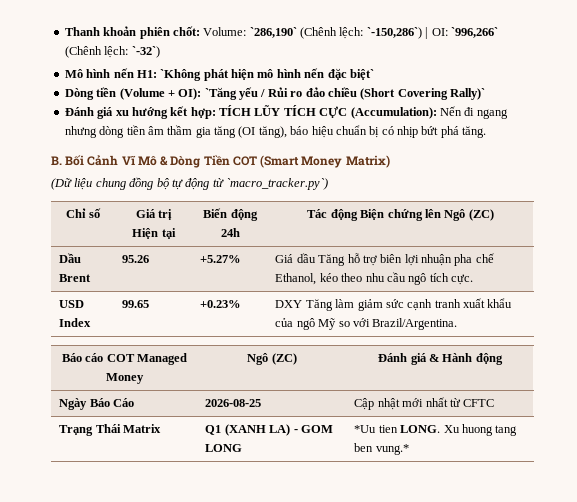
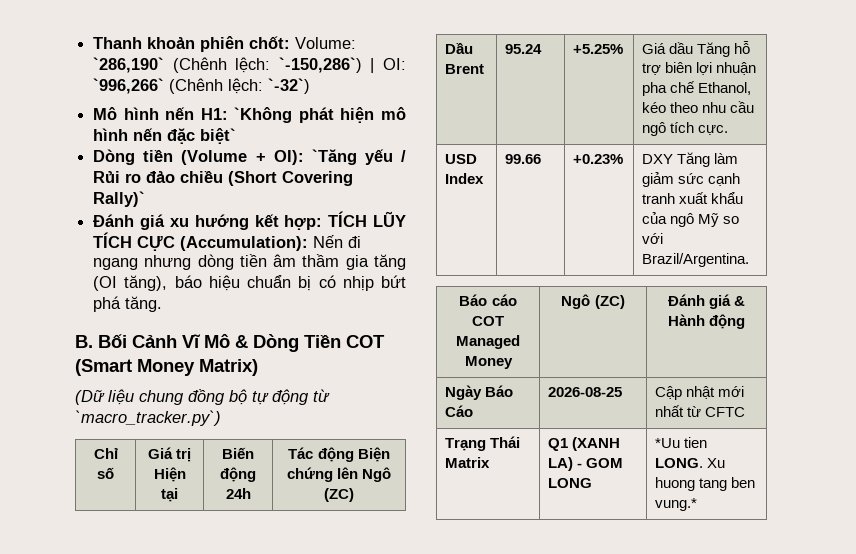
- Dầu Brent | 95.26 | +5.27% | Giá dầu Tăng hỗ trợ biên lợi nhuận pha chế Ethanol, kéo theo nhu cầu ngô tích cực.
+ Dầu Brent | 95.24 | +5.25% | Giá dầu Tăng hỗ trợ biên lợi nhuận pha chế Ethanol, kéo theo nhu cầu ngô tích cực.
- USD Index | 99.65 | +0.23% | DXY Tăng làm giảm sức cạnh tranh xuất khẩu của ngô Mỹ so với Brazil/Argentina.
+ USD Index | 99.66 | +0.23% | DXY Tăng làm giảm sức cạnh tranh xuất khẩu của ngô Mỹ so với Brazil/Argentina.

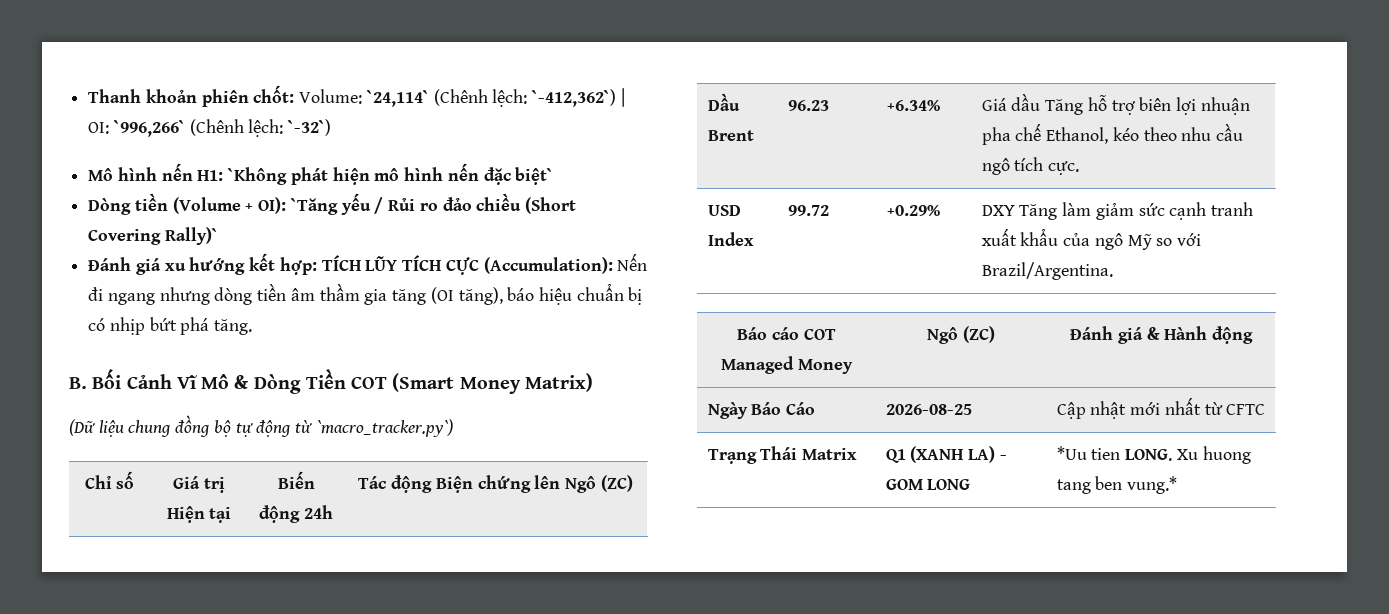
- Thanh khoản phiên chốt: Volume: `286,190` (Chênh lệch: `-150,286`) | OI: `996,266` (Chênh lệch: `-32`)
+ Thanh khoản phiên chốt: Volume: `24,114` (Chênh lệch: `-412,362`) | OI: `996,266` (Chênh lệch: `-32`)
- Dầu Brent | 95.24 | +5.25% | Giá dầu Tăng hỗ trợ biên lợi nhuận pha chế Ethanol, kéo theo nhu cầu ngô tích cực.
+ Dầu Brent | 96.23 | +6.34% | Giá dầu Tăng hỗ trợ biên lợi nhuận pha chế Ethanol, kéo theo nhu cầu ngô tích cực.
- USD Index | 99.66 | +0.23% | DXY Tăng làm giảm sức cạnh tranh xuất khẩu của ngô Mỹ so với Brazil/Argentina.
+ USD Index | 99.72 | +0.29% | DXY Tăng làm giảm sức cạnh tranh xuất khẩu của ngô Mỹ so với Brazil/Argentina.

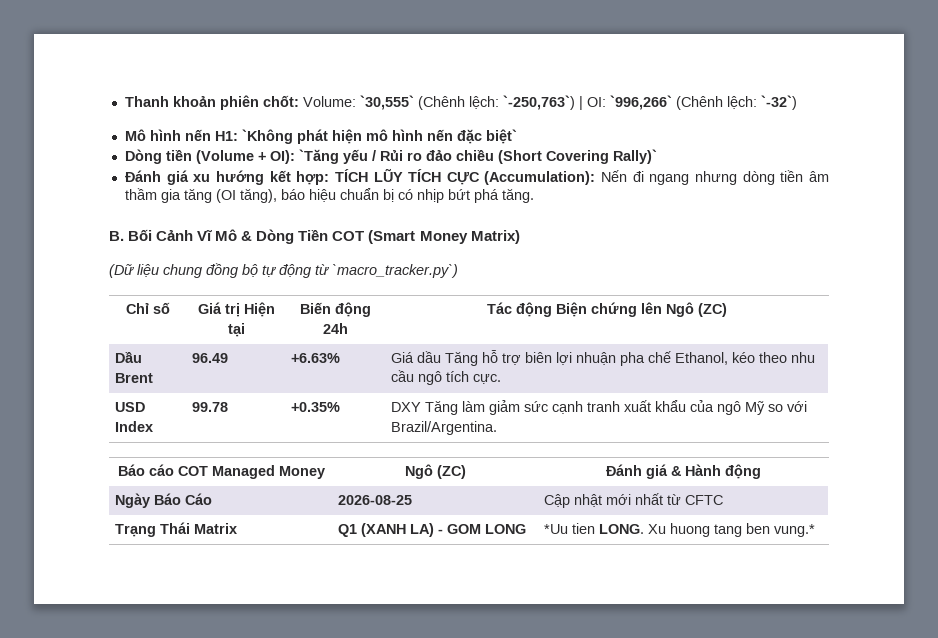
- Thanh khoản phiên chốt: Volume: `24,114` (Chênh lệch: `-412,362`) | OI: `996,266` (Chênh lệch: `-32`)
+ Thanh khoản phiên chốt: Volume: `30,555` (Chênh lệch: `-250,763`) | OI: `996,266` (Chênh lệch: `-32`)
- Dầu Brent | 96.23 | +6.34% | Giá dầu Tăng hỗ trợ biên lợi nhuận pha chế Ethanol, kéo theo nhu cầu ngô tích cực.
+ Dầu Brent | 96.49 | +6.63% | Giá dầu Tăng hỗ trợ biên lợi nhuận pha chế Ethanol, kéo theo nhu cầu ngô tích cực.
- USD Index | 99.72 | +0.29% | DXY Tăng làm giảm sức cạnh tranh xuất khẩu của ngô Mỹ so với Brazil/Argentina.
+ USD Index | 99.78 | +0.35% | DXY Tăng làm giảm sức cạnh tranh xuất khẩu của ngô Mỹ so với Brazil/Argentina.

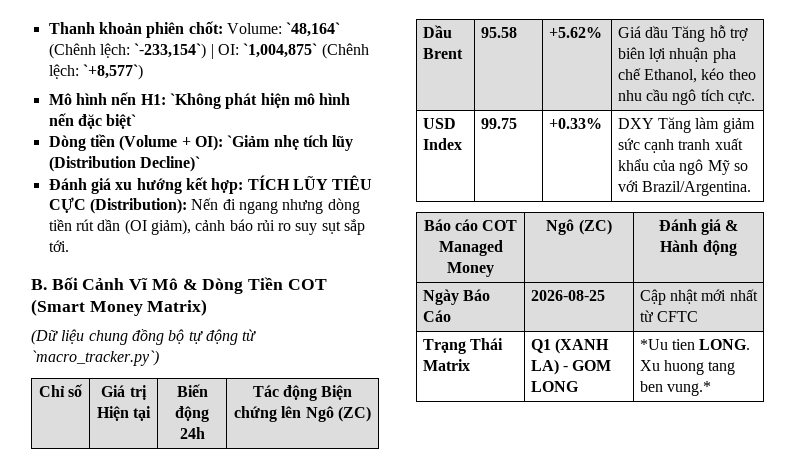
- Thanh khoản phiên chốt: Volume: `30,555` (Chênh lệch: `-250,763`) | OI: `996,266` (Chênh lệch: `-32`)
+ Thanh khoản phiên chốt: Volume: `48,164` (Chênh lệch: `-233,154`) | OI: `1,004,875` (Chênh lệch: `+8,577`)
- Dòng tiền (Volume + OI): `Tăng yếu / Rủi ro đảo chiều (Short Covering Rally)`
+ Dòng tiền (Volume + OI): `Giảm nhẹ tích lũy (Distribution Decline)`
- Đánh giá xu hướng kết hợp: TÍCH LŨY TÍCH CỰC (Accumulation): Nến đi ngang nhưng dòng tiền âm thầm gia tăng (OI tăng), báo hiệu chuẩn bị có nhịp bứt phá tăng.
+ Đánh giá xu hướng kết hợp: TÍCH LŨY TIÊU CỰC (Distribution): Nến đi ngang nhưng dòng tiền rút dần (OI giảm), cảnh báo rủi ro suy sụt sắp tới.
- Dầu Brent | 96.49 | +6.63% | Giá dầu Tăng hỗ trợ biên lợi nhuận pha chế Ethanol, kéo theo nhu cầu ngô tích cực.
+ Dầu Brent | 95.58 | +5.62% | Giá dầu Tăng hỗ trợ biên lợi nhuận pha chế Ethanol, kéo theo nhu cầu ngô tích cực.
- USD Index | 99.78 | +0.35% | DXY Tăng làm giảm sức cạnh tranh xuất khẩu của ngô Mỹ so với Brazil/Argentina.
+ USD Index | 99.75 | +0.33% | DXY Tăng làm giảm sức cạnh tranh xuất khẩu của ngô Mỹ so với Brazil/Argentina.

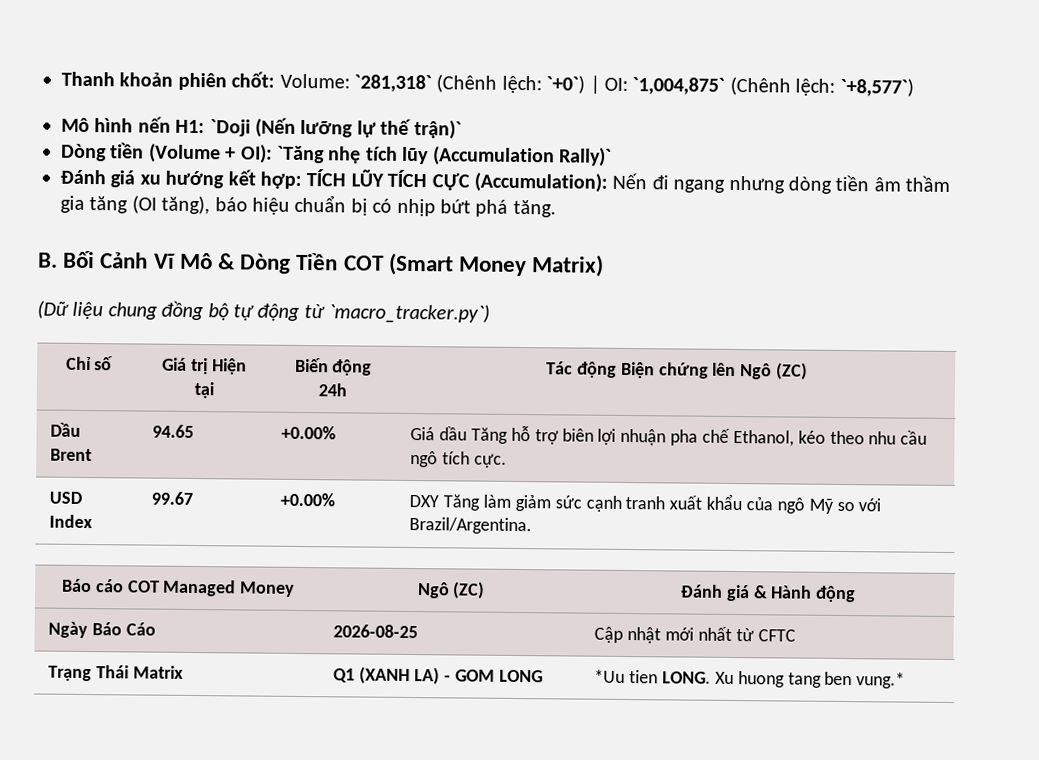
- Thanh khoản phiên chốt: Volume: `48,164` (Chênh lệch: `-233,154`) | OI: `1,004,875` (Chênh lệch: `+8,577`)
+ Thanh khoản phiên chốt: Volume: `281,318` (Chênh lệch: `+0`) | OI: `1,004,875` (Chênh lệch: `+8,577`)
- Mô hình nến H1: `Không phát hiện mô hình nến đặc biệt`
+ Mô hình nến H1: `Doji (Nến lưỡng lự thế trận)`
- Dòng tiền (Volume + OI): `Giảm nhẹ tích lũy (Distribution Decline)`
+ Dòng tiền (Volume + OI): `Tăng nhẹ tích lũy (Accumulation Rally)`
- Đánh giá xu hướng kết hợp: TÍCH LŨY TIÊU CỰC (Distribution): Nến đi ngang nhưng dòng tiền rút dần (OI giảm), cảnh báo rủi ro suy sụt sắp tới.
+ Đánh giá xu hướng kết hợp: TÍCH LŨY TÍCH CỰC (Accumulation): Nến đi ngang nhưng dòng tiền âm thầm gia tăng (OI tăng), báo hiệu chuẩn bị có nhịp bứt phá tăng.
- Dầu Brent | 95.58 | +5.62% | Giá dầu Tăng hỗ trợ biên lợi nhuận pha chế Ethanol, kéo theo nhu cầu ngô tích cực.
+ Dầu Brent | 94.65 | +0.00% | Giá dầu Tăng hỗ trợ biên lợi nhuận pha chế Ethanol, kéo theo nhu cầu ngô tích cực.
- USD Index | 99.75 | +0.33% | DXY Tăng làm giảm sức cạnh tranh xuất khẩu của ngô Mỹ so với Brazil/Argentina.
+ USD Index | 99.67 | +0.00% | DXY Tăng làm giảm sức cạnh tranh xuất khẩu của ngô Mỹ so với Brazil/Argentina.

